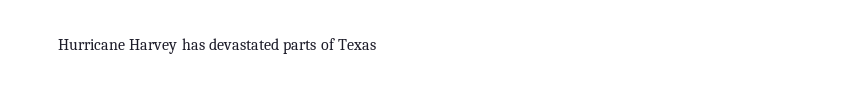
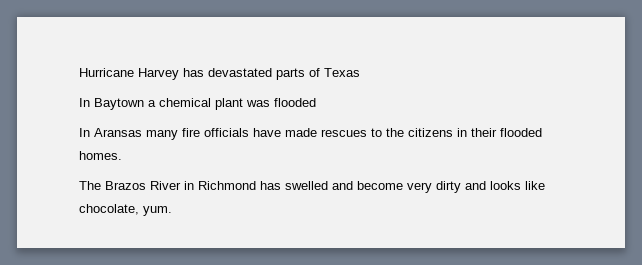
+ In Baytown a chemical plant was flooded
+ In Aransas many fire officials have made rescues to the citizens in their flooded homes.
+ The Brazos River in Richmond has swelled and become very dirty and looks like chocolate, yum.

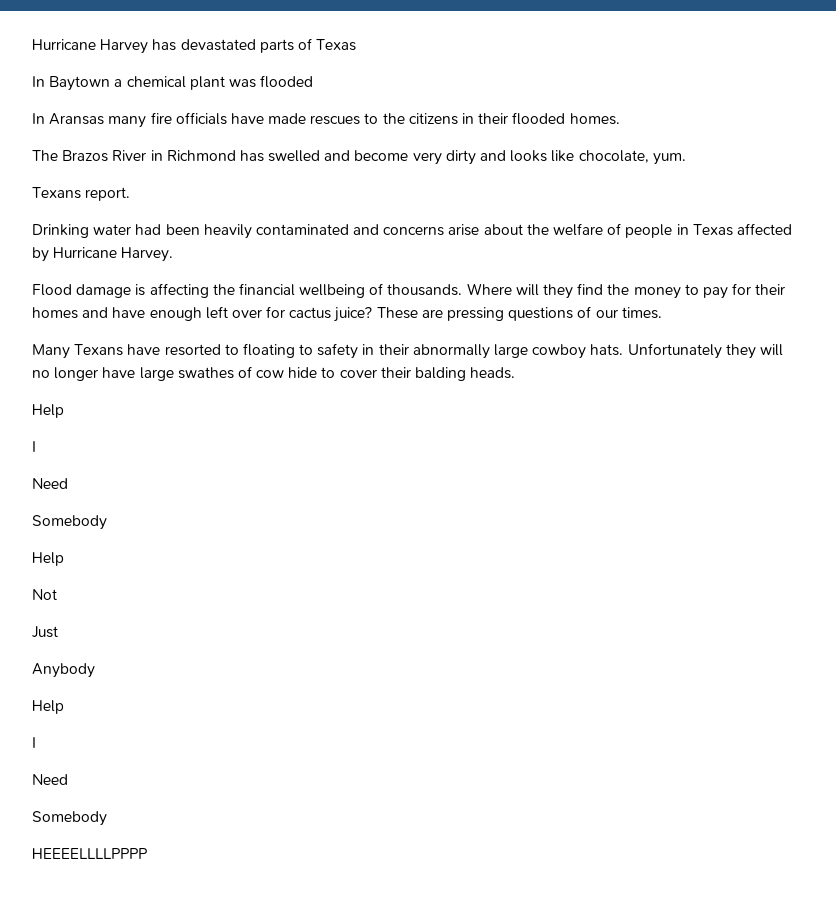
+ Texans report.
+ Drinking water had been heavily contaminated and concerns arise about the welfare of people in Texas affected by Hurricane Harvey.
+ Flood damage is affecting the financial wellbeing of thousands. Where will they find the money to pay for their homes and have enough left over for cactus juice? These are pressing questions of our times.
+ Many Texans have resorted to floating to safety in their abnormally large cowboy hats. Unfortunately they will no longer have large swathes of cow hide to cover their balding heads.
+ Help
+ I
+ Need
+ Somebody
+ Help
+ Not
+ Just
+ Anybody
+ Help
+ I
+ Need
+ Somebody
+ HEEEELLLLPPPP

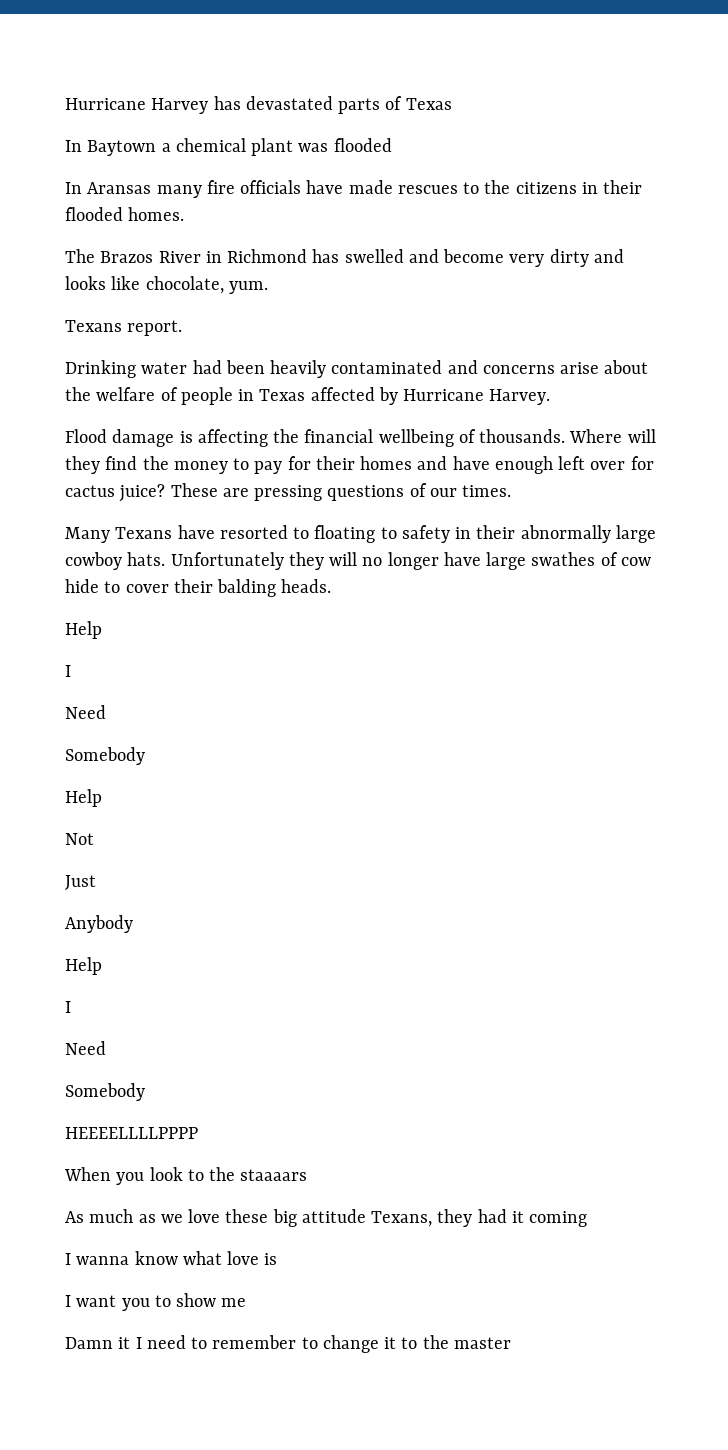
+ When you look to the staaaars
+ As much as we love these big attitude Texans, they had it coming
+ I wanna know what love is
+ I want you to show me
+ Damn it I need to remember to change it to the master

